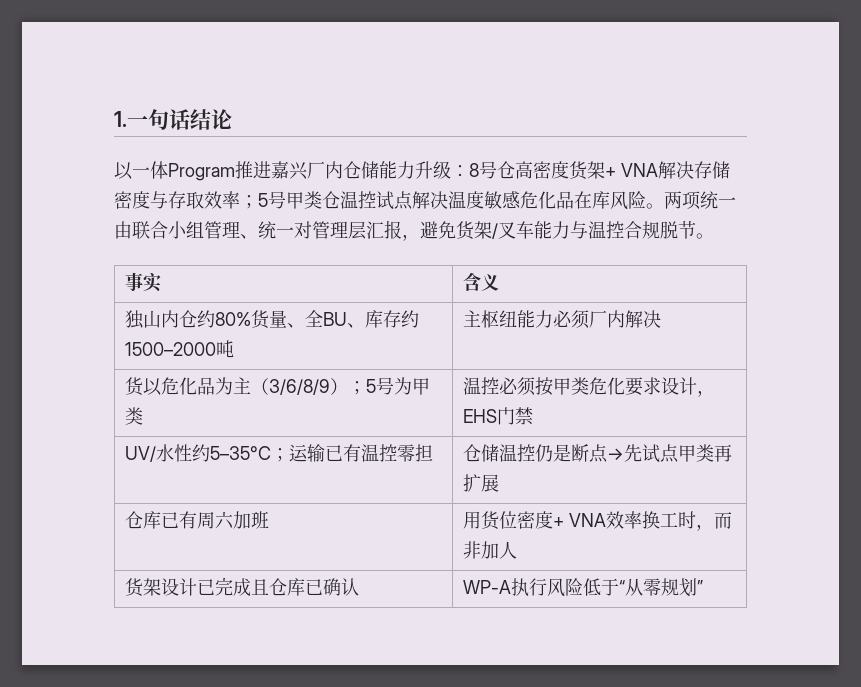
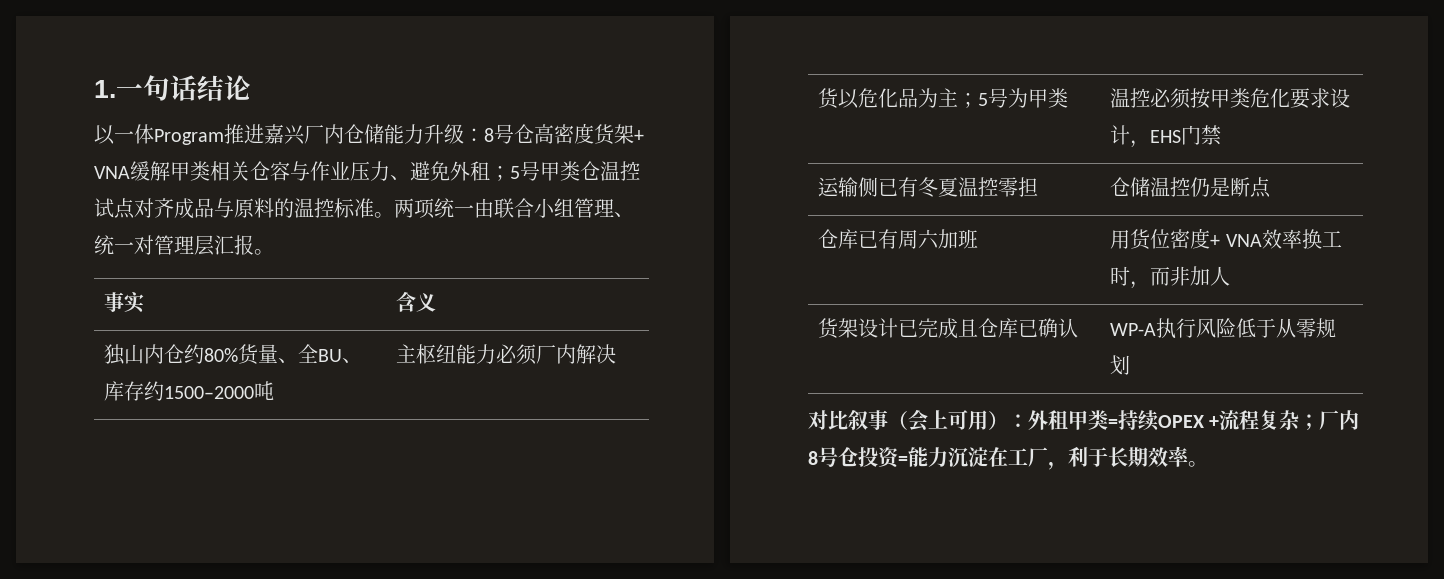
- 以一体Program推进嘉兴厂内仓储能力升级：8号仓高密度货架+ VNA解决存储密度与存取效率；5号甲类仓温控试点解决温度敏感危化品在库风险。
+ 以一体Program推进嘉兴厂内仓储能力升级：8号仓高密度货架+ VNA缓解甲类相关仓容与作业压力、避免外租；5号甲类仓温控试点对齐成品与原料的温控标准。
- 两项统一由联合小组管理、统一对管理层汇报，避免货架/叉车能力与温控合规脱节。
+ 两项统一由联合小组管理、统一对管理层汇报。
- 货以危化品为主（3/6/8/9）；5号为甲类 | 温控必须按甲类危化要求设计，EHS门禁
+ 货以危化品为主；5号为甲类 | 温控必须按甲类危化要求设计，EHS门禁
- UV/水性约5–35°C；运输已有温控零担 | 仓储温控仍是断点→先试点甲类再扩展
+ 运输侧已有冬夏温控零担 | 仓储温控仍是断点
- 货架设计已完成且仓库已确认 | WP-A执行风险低于“从零规划”
+ 货架设计已完成且仓库已确认 | WP-A执行风险低于从零规划
+ 对比叙事（会上可用）：外租甲类=持续OPEX +流程复杂；厂内8号仓投资=能力沉淀在工厂，利于长期效率。

